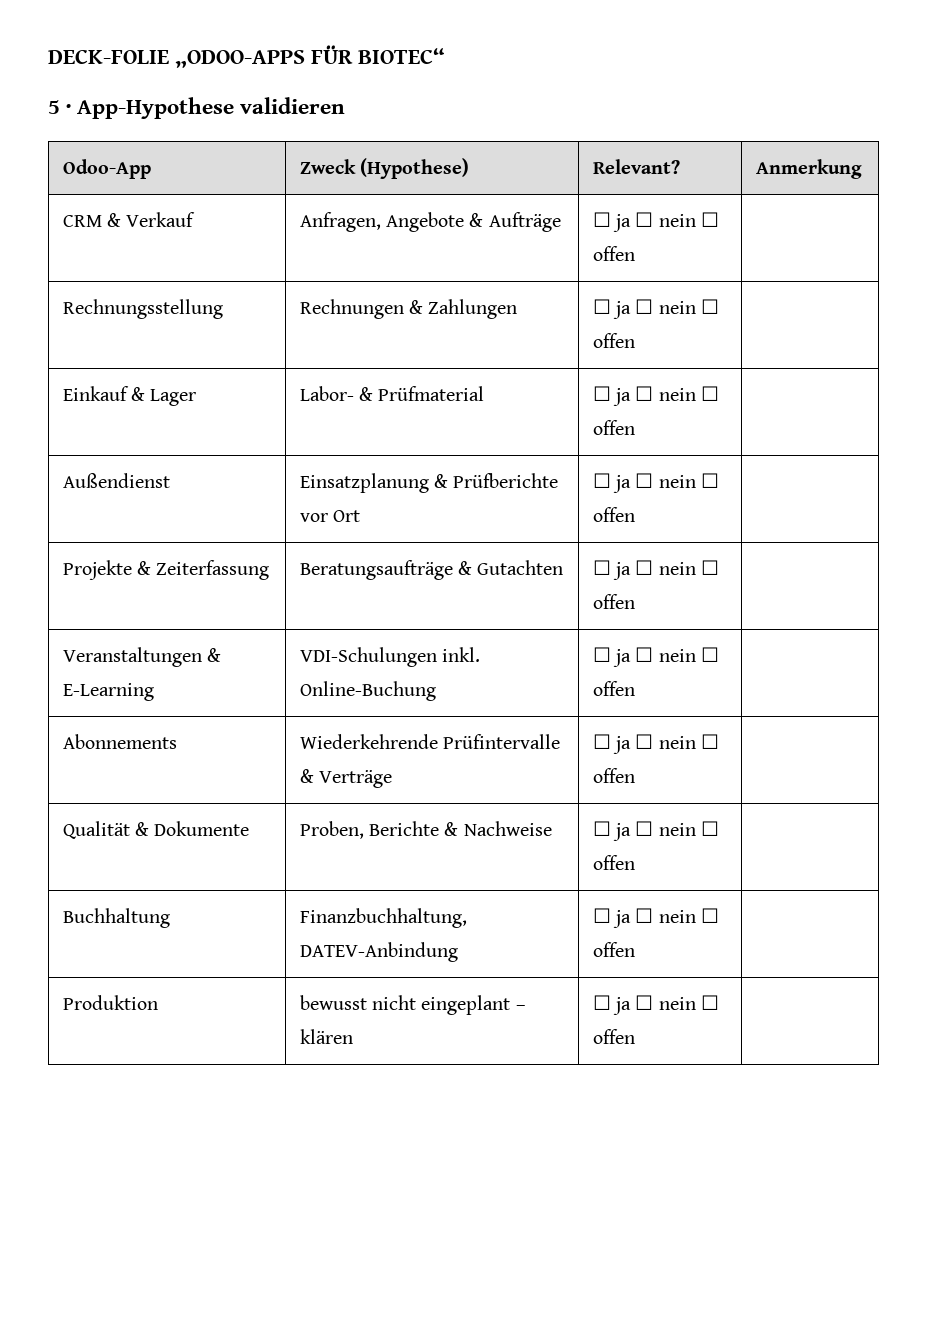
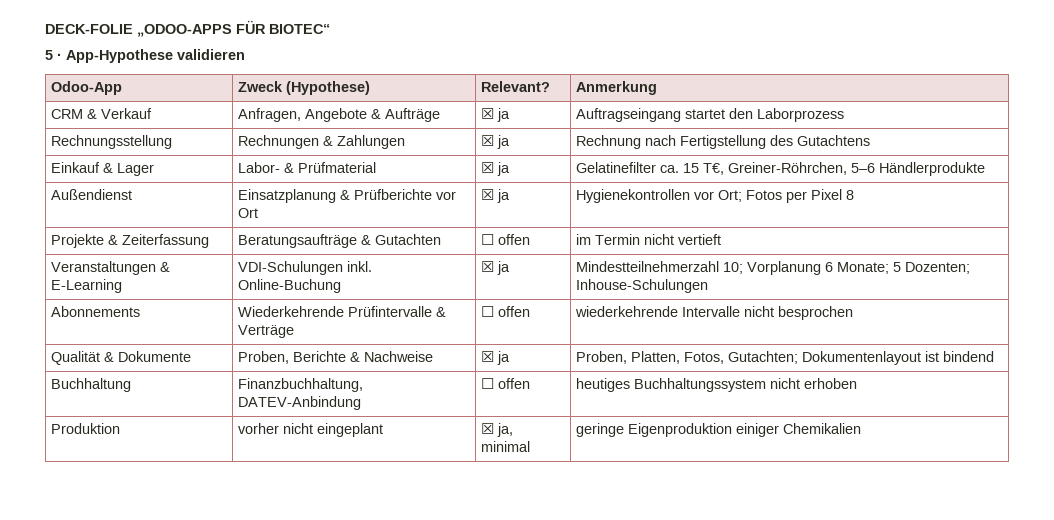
- CRM & Verkauf | Anfragen, Angebote & Aufträge | ☐ ja ☐ nein ☐ offen |
+ CRM & Verkauf | Anfragen, Angebote & Aufträge | ☒ ja | Auftragseingang startet den Laborprozess
- Rechnungsstellung | Rechnungen & Zahlungen | ☐ ja ☐ nein ☐ offen |
+ Rechnungsstellung | Rechnungen & Zahlungen | ☒ ja | Rechnung nach Fertigstellung des Gutachtens
- Einkauf & Lager | Labor- & Prüfmaterial | ☐ ja ☐ nein ☐ offen |
+ Einkauf & Lager | Labor- & Prüfmaterial | ☒ ja | Gelatinefilter ca. 15 T€, Greiner-Röhrchen, 5–6 Händlerprodukte
- Außendienst | Einsatzplanung & Prüfberichte vor Ort | ☐ ja ☐ nein ☐ offen |
+ Außendienst | Einsatzplanung & Prüfberichte vor Ort | ☒ ja | Hygienekontrollen vor Ort; Fotos per Pixel 8
- Projekte & Zeiterfassung | Beratungsaufträge & Gutachten | ☐ ja ☐ nein ☐ offen |
+ Projekte & Zeiterfassung | Beratungsaufträge & Gutachten | ☐ offen | im Termin nicht vertieft
- Veranstaltungen & E-Learning | VDI-Schulungen inkl. Online-Buchung | ☐ ja ☐ nein ☐ offen |
+ Veranstaltungen & E-Learning | VDI-Schulungen inkl. Online-Buchung | ☒ ja | Mindestteilnehmerzahl 10; Vorplanung 6 Monate; 5 Dozenten; Inhouse-Schulungen
- Abonnements | Wiederkehrende Prüfintervalle & Verträge | ☐ ja ☐ nein ☐ offen |
+ Abonnements | Wiederkehrende Prüfintervalle & Verträge | ☐ offen | wiederkehrende Intervalle nicht besprochen
- Qualität & Dokumente | Proben, Berichte & Nachweise | ☐ ja ☐ nein ☐ offen |
+ Qualität & Dokumente | Proben, Berichte & Nachweise | ☒ ja | Proben, Platten, Fotos, Gutachten; Dokumentenlayout ist bindend
- Buchhaltung | Finanzbuchhaltung, DATEV-Anbindung | ☐ ja ☐ nein ☐ offen |
+ Buchhaltung | Finanzbuchhaltung, DATEV-Anbindung | ☐ offen | heutiges Buchhaltungssystem nicht erhoben
- Produktion | bewusst nicht eingeplant – klären | ☐ ja ☐ nein ☐ offen |
+ Produktion | vorher nicht eingeplant | ☒ ja, minimal | geringe Eigenproduktion einiger Chemikalien

